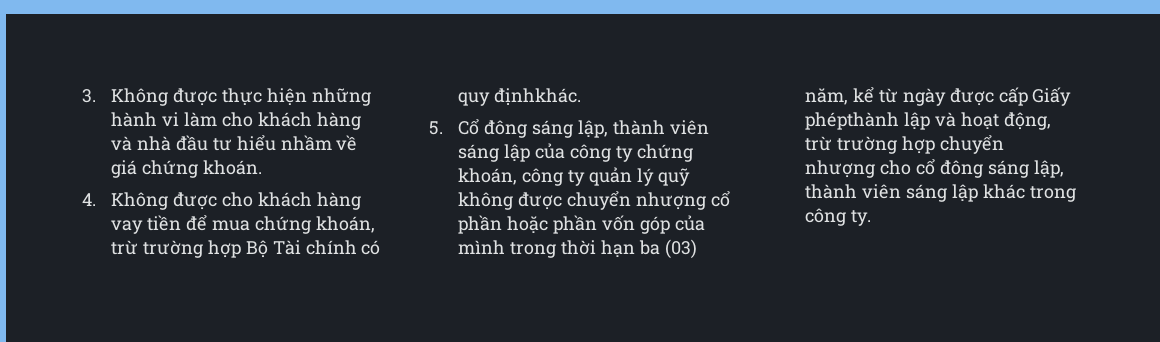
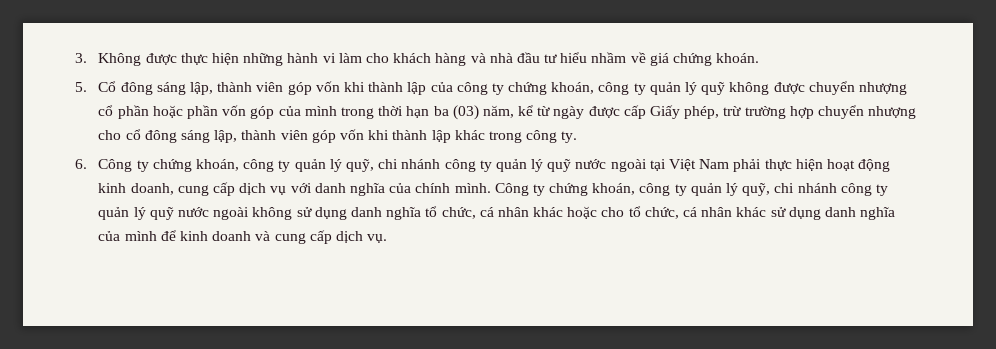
- 4. Không được cho khách hàng vay tiền để mua chứng khoán, trừ trường hợp Bộ Tài chính có quy địnhkhác.
- 5. Cổ đông sáng lập, thành viên sáng lập của công ty chứng khoán, công ty quản lý quỹ không được chuyển nhượng cổ phần hoặc phần vốn góp của mình trong thời hạn ba (03) năm, kể từ ngày được cấp Giấy phépthành lập và hoạt động, trừ trường hợp chuyển nhượng cho cổ đông sáng lập, thành viên sáng lập khác trong công ty.
+ 5. Cổ đông sáng lập, thành viên góp vốn khi thành lập của công ty chứng khoán, công ty quản lý quỹ không được chuyển nhượng cổ phần hoặc phần vốn góp của mình trong thời hạn ba (03) năm, kể từ ngày được cấp Giấy phép, trừ trường hợp chuyển nhượng cho cổ đông sáng lập, thành viên góp vốn khi thành lập khác trong công ty.
+ 6. Công ty chứng khoán, công ty quản lý quỹ, chi nhánh công ty quản lý quỹ nước ngoài tại Việt Nam phải thực hiện hoạt động kinh doanh, cung cấp dịch vụ với danh nghĩa của chính mình. Công ty chứng khoán, công ty quản lý quỹ, chi nhánh công ty quản lý quỹ nước ngoài không sử dụng danh nghĩa tổ chức, cá nhân khác hoặc cho tổ chức, cá nhân khác sử dụng danh nghĩa của mình để kinh doanh và cung cấp dịch vụ.

